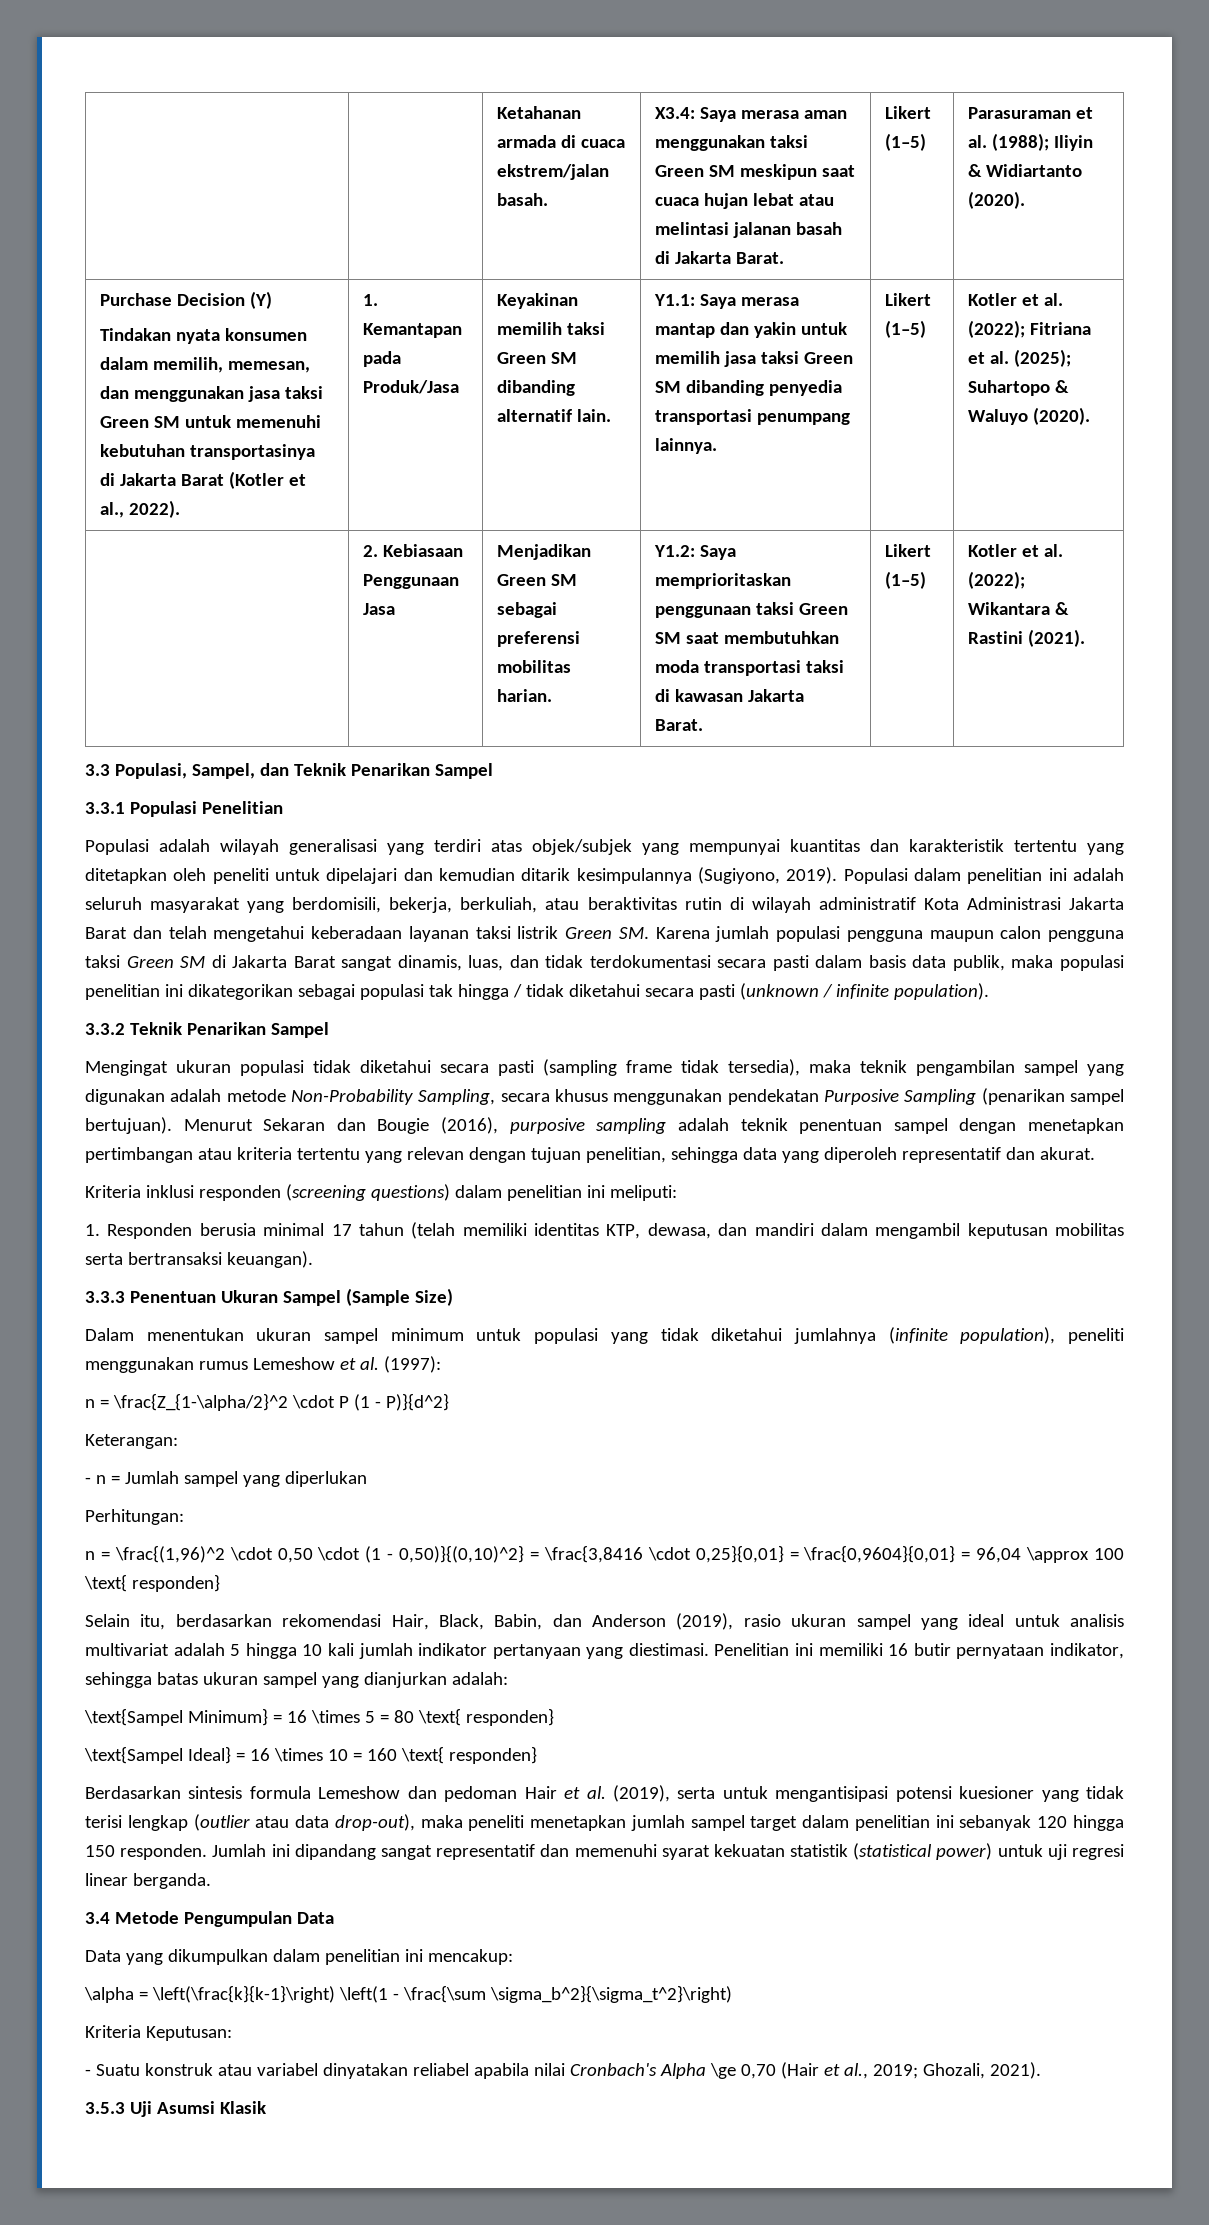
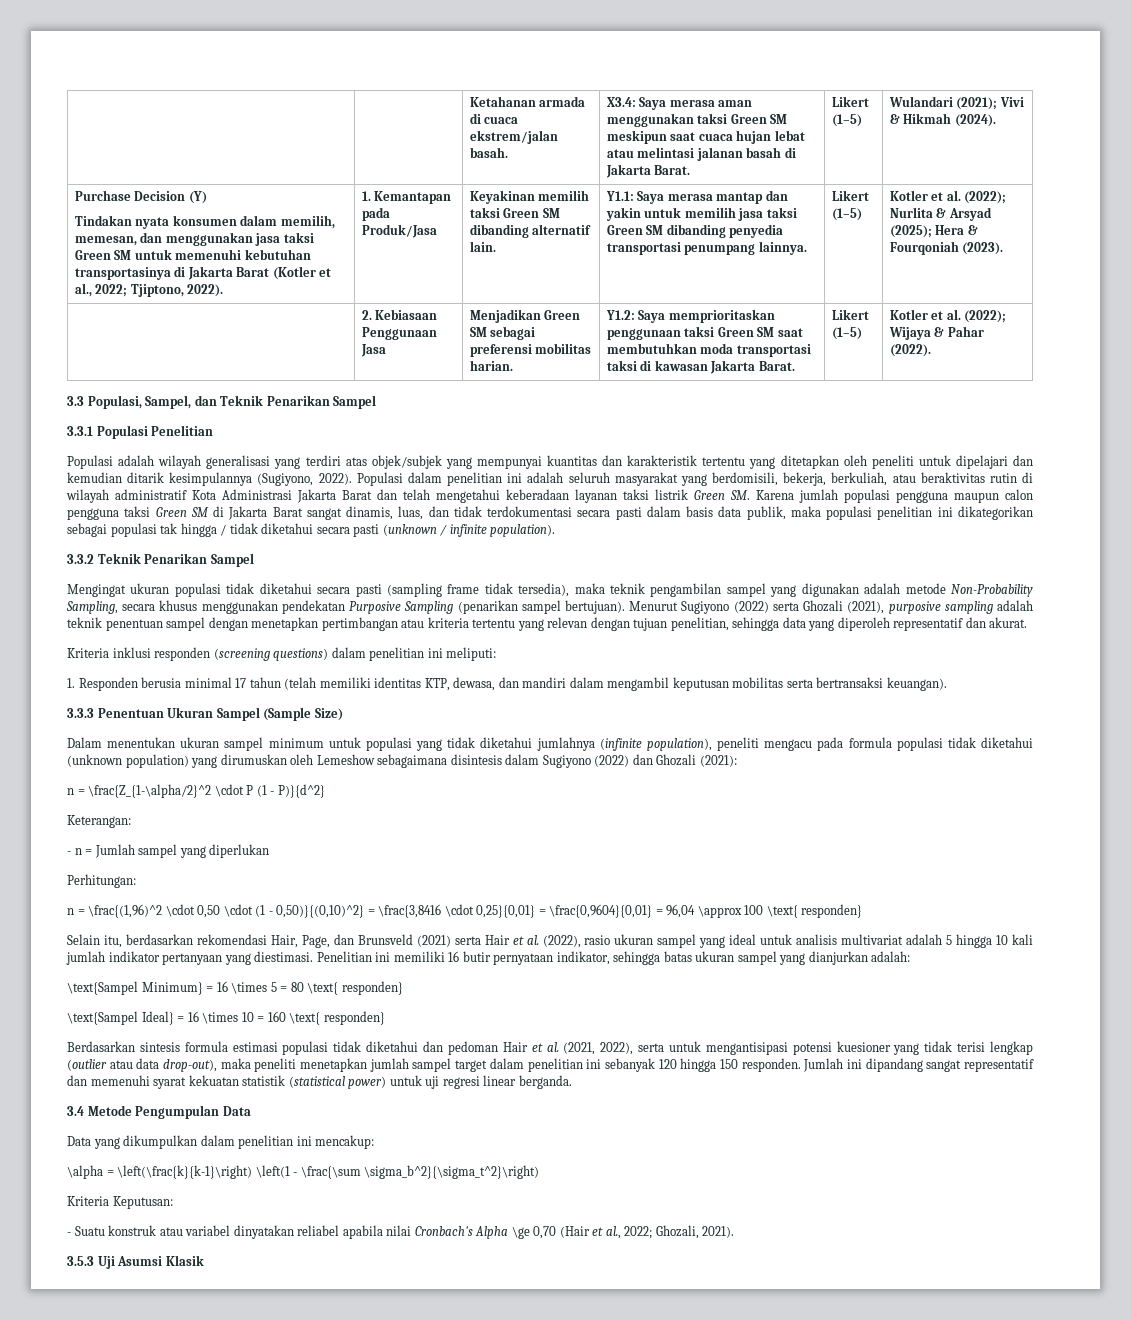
- | | Ketahanan armada di cuaca ekstrem/jalan basah. | X3.4: Saya merasa aman menggunakan taksi Green SM meskipun saat cuaca hujan lebat atau melintasi jalanan basah di Jakarta Barat. | Likert (1–5) | Parasuraman et al. (1988); Iliyin & Widiartanto (2020).
+ | | Ketahanan armada di cuaca ekstrem/jalan basah. | X3.4: Saya merasa aman menggunakan taksi Green SM meskipun saat cuaca hujan lebat atau melintasi jalanan basah di Jakarta Barat. | Likert (1–5) | Wulandari (2021); Vivi & Hikmah (2024).
- Tindakan nyata konsumen dalam memilih, memesan, dan menggunakan jasa taksi Green SM untuk memenuhi kebutuhan transportasinya di Jakarta Barat (Kotler et al., 2022).
+ Tindakan nyata konsumen dalam memilih, memesan, dan menggunakan jasa taksi Green SM untuk memenuhi kebutuhan transportasinya di Jakarta Barat (Kotler et al., 2022; Tjiptono, 2022).
- Kotler et al. (2022); Fitriana et al. (2025); Suhartopo & Waluyo (2020).
+ Kotler et al. (2022); Nurlita & Arsyad (2025); Hera & Fourqoniah (2023).
- | 2. Kebiasaan Penggunaan Jasa | Menjadikan Green SM sebagai preferensi mobilitas harian. | Y1.2: Saya memprioritaskan penggunaan taksi Green SM saat membutuhkan moda transportasi taksi di kawasan Jakarta Barat. | Likert (1–5) | Kotler et al. (2022); Wikantara & Rastini (2021).
+ | 2. Kebiasaan Penggunaan Jasa | Menjadikan Green SM sebagai preferensi mobilitas harian. | Y1.2: Saya memprioritaskan penggunaan taksi Green SM saat membutuhkan moda transportasi taksi di kawasan Jakarta Barat. | Likert (1–5) | Kotler et al. (2022); Wijaya & Pahar (2022).
- Populasi adalah wilayah generalisasi yang terdiri atas objek/subjek yang mempunyai kuantitas dan karakteristik tertentu yang ditetapkan oleh peneliti untuk dipelajari dan kemudian ditarik kesimpulannya (Sugiyono, 2019).
+ Populasi adalah wilayah generalisasi yang terdiri atas objek/subjek yang mempunyai kuantitas dan karakteristik tertentu yang ditetapkan oleh peneliti untuk dipelajari dan kemudian ditarik kesimpulannya (Sugiyono, 2022).
- Menurut Sekaran dan Bougie (2016), purposive sampling adalah teknik penentuan sampel dengan menetapkan pertimbangan atau kriteria tertentu yang relevan dengan tujuan penelitian, sehingga data yang diperoleh representatif dan akurat.
+ Menurut Sugiyono (2022) serta Ghozali (2021), purposive sampling adalah teknik penentuan sampel dengan menetapkan pertimbangan atau kriteria tertentu yang relevan dengan tujuan penelitian, sehingga data yang diperoleh representatif dan akurat.
- Dalam menentukan ukuran sampel minimum untuk populasi yang tidak diketahui jumlahnya (infinite population), peneliti menggunakan rumus Lemeshow et al. (1997):
+ Dalam menentukan ukuran sampel minimum untuk populasi yang tidak diketahui jumlahnya (infinite population), peneliti mengacu pada formula populasi tidak diketahui (unknown population) yang dirumuskan oleh Lemeshow sebagaimana disintesis dalam Sugiyono (2022) dan Ghozali (2021):
- Selain itu, berdasarkan rekomendasi Hair, Black, Babin, dan Anderson (2019), rasio ukuran sampel yang ideal untuk analisis multivariat adalah 5 hingga 10 kali jumlah indikator pertanyaan yang diestimasi.
+ Selain itu, berdasarkan rekomendasi Hair, Page, dan Brunsveld (2021) serta Hair et al. (2022), rasio ukuran sampel yang ideal untuk analisis multivariat adalah 5 hingga 10 kali jumlah indikator pertanyaan yang diestimasi.
- Berdasarkan sintesis formula Lemeshow dan pedoman Hair et al. (2019), serta untuk mengantisipasi potensi kuesioner yang tidak terisi lengkap (outlier atau data drop-out), maka peneliti menetapkan jumlah sampel target dalam penelitian ini sebanyak 120 hingga 150 responden.
+ Berdasarkan sintesis formula estimasi populasi tidak diketahui dan pedoman Hair et al. (2021, 2022), serta untuk mengantisipasi potensi kuesioner yang tidak terisi lengkap (outlier atau data drop-out), maka peneliti menetapkan jumlah sampel target dalam penelitian ini sebanyak 120 hingga 150 responden.
- - Suatu konstruk atau variabel dinyatakan reliabel apabila nilai Cronbach's Alpha \ge 0,70 (Hair et al., 2019; Ghozali, 2021).
+ - Suatu konstruk atau variabel dinyatakan reliabel apabila nilai Cronbach's Alpha \ge 0,70 (Hair et al., 2022; Ghozali, 2021).

